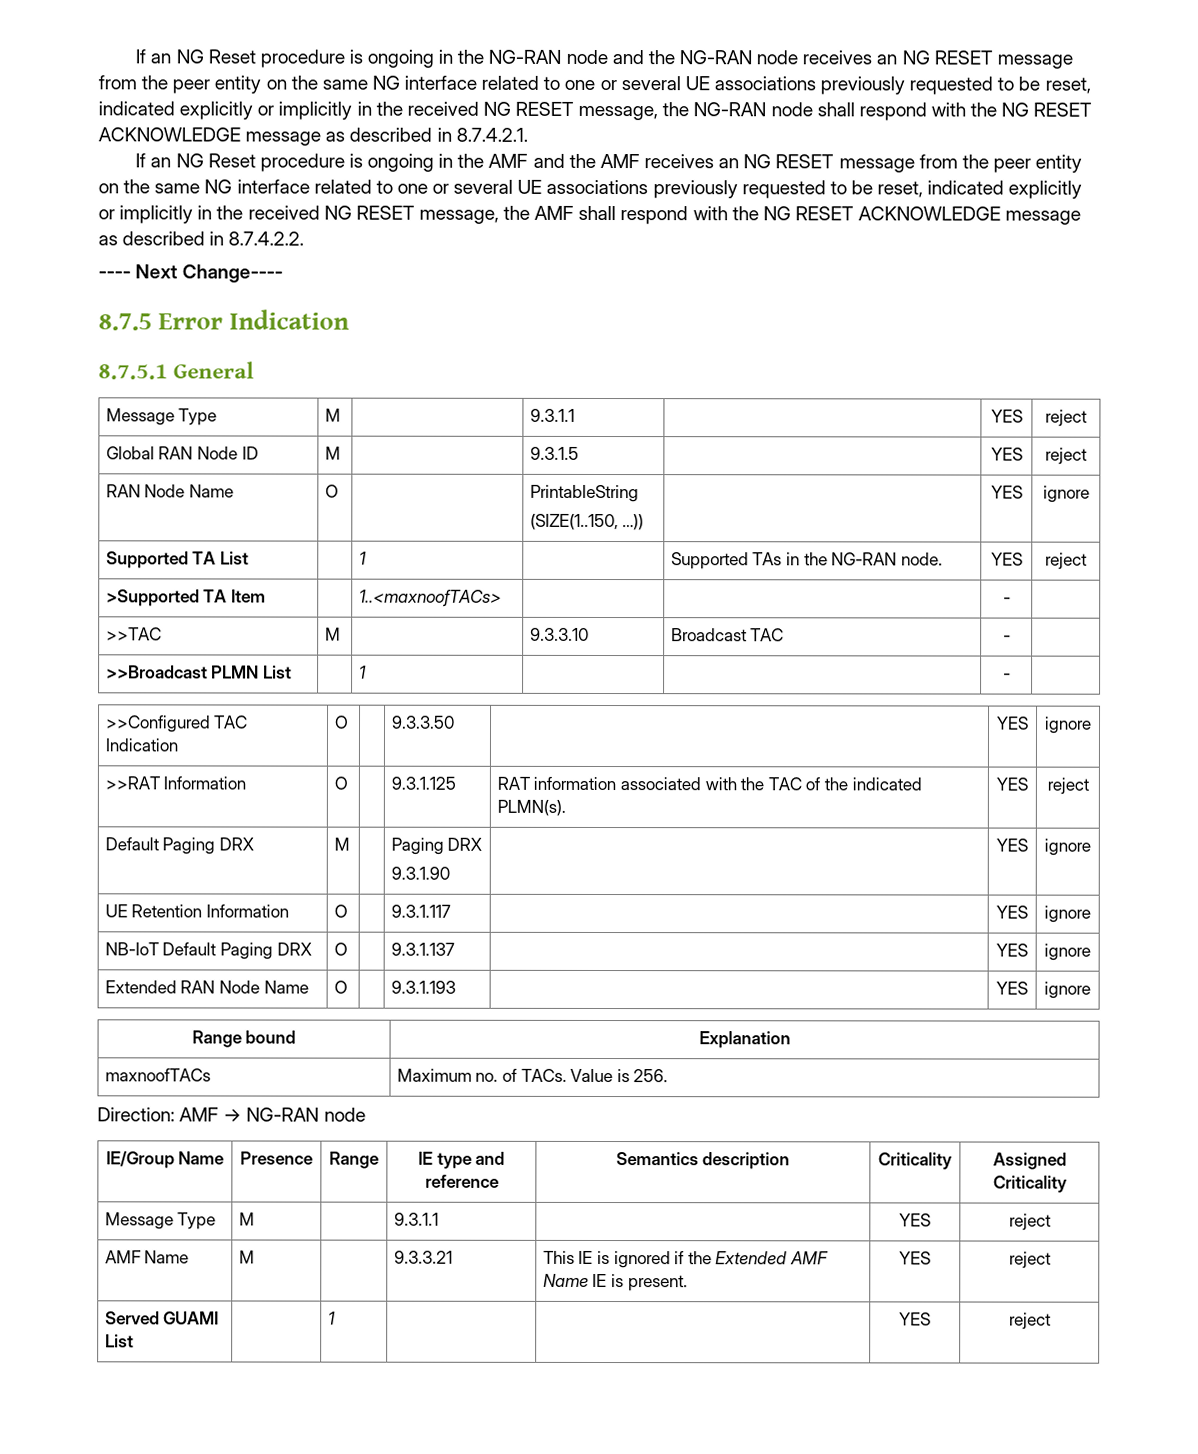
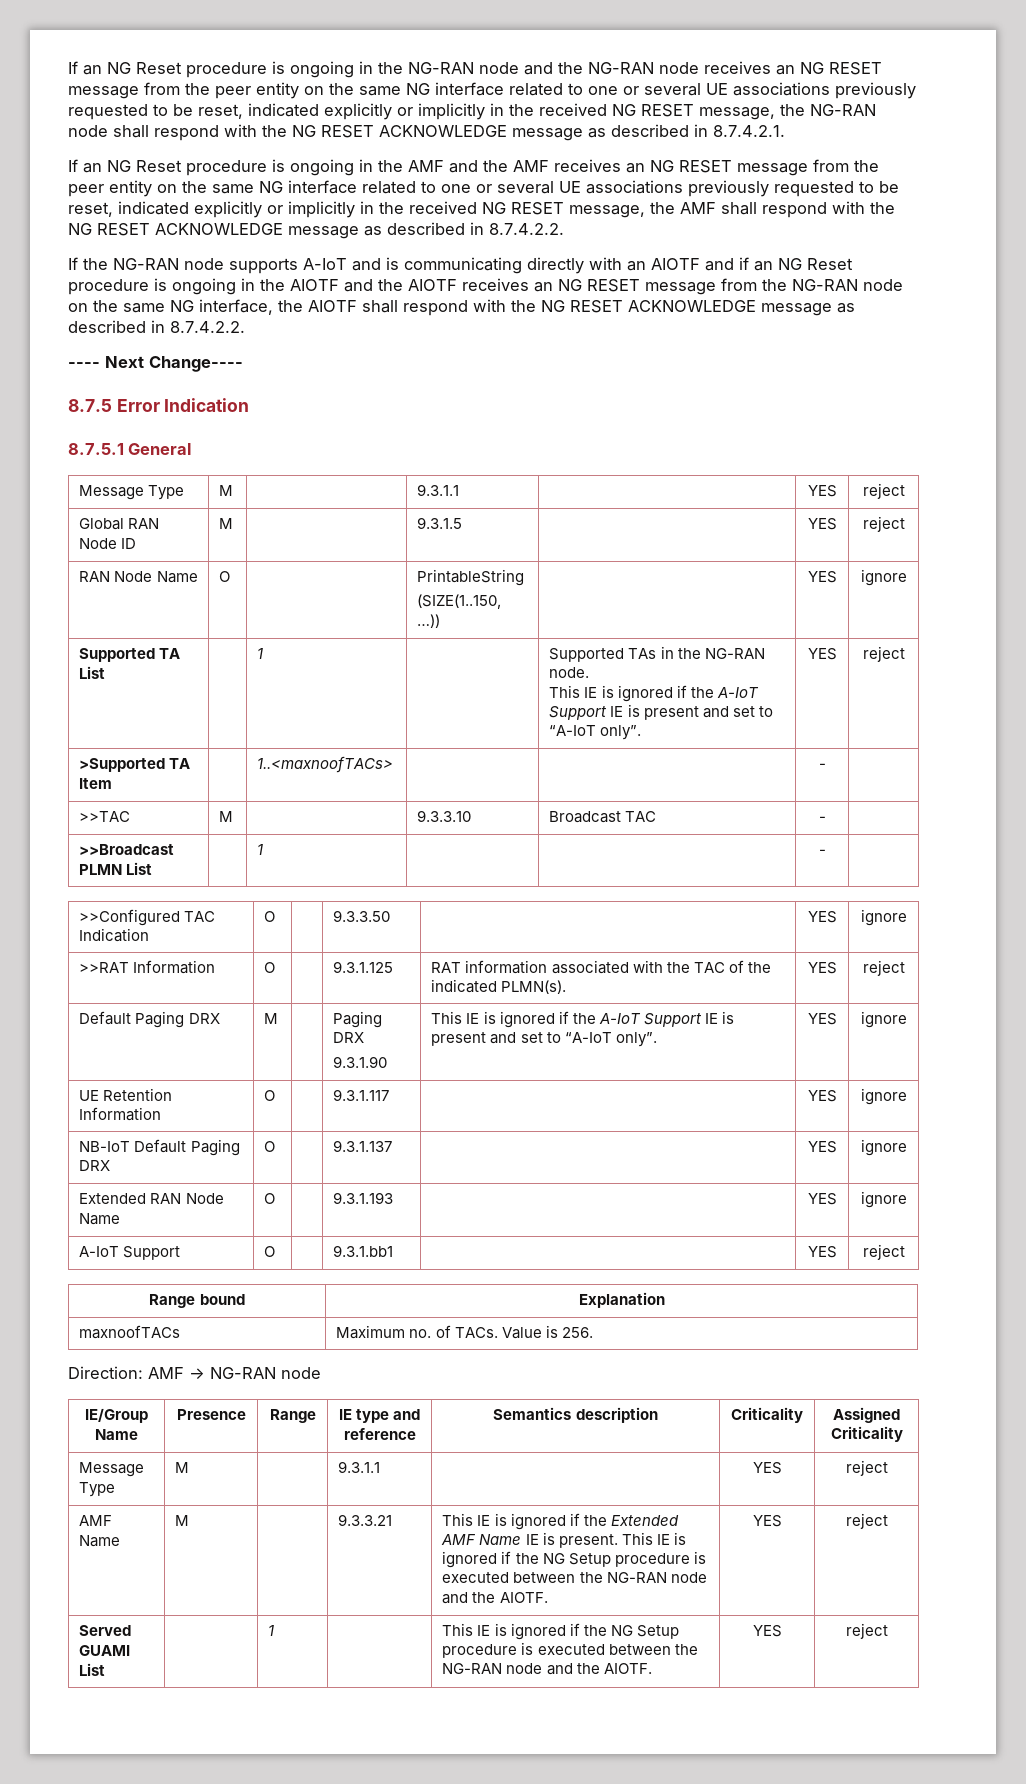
+ If the NG-RAN node supports A-IoT and is communicating directly with an AIOTF and if an NG Reset procedure is ongoing in the AIOTF and the AIOTF receives an NG RESET message from the NG-RAN node on the same NG interface, the AIOTF shall respond with the NG RESET ACKNOWLEDGE message as described in 8.7.4.2.2.
- Supported TA List | | 1 | | Supported TAs in the NG-RAN node. | YES | reject
+ Supported TA List | | 1 | | Supported TAs in the NG-RAN node.
+ This IE is ignored if the A-IoT Support IE is present and set to “A-IoT only”. | YES | reject
  Default Paging DRX | M | | Paging DRX
- 9.3.1.90 | | YES | ignore
+ 9.3.1.90 | This IE is ignored if the A-IoT Support IE is present and set to “A-IoT only”. | YES | ignore
+ A-IoT Support | O | | 9.3.1.bb1 | | YES | reject
- AMF Name | M | | 9.3.3.21 | This IE is ignored if the Extended AMF Name IE is present. | YES | reject
+ AMF Name | M | | 9.3.3.21 | This IE is ignored if the Extended AMF Name IE is present. This IE is ignored if the NG Setup procedure is executed between the NG-RAN node and the AIOTF. | YES | reject
- Served GUAMI List | | 1 | | | YES | reject
+ Served GUAMI List | | 1 | | This IE is ignored if the NG Setup procedure is executed between the NG-RAN node and the AIOTF. | YES | reject

